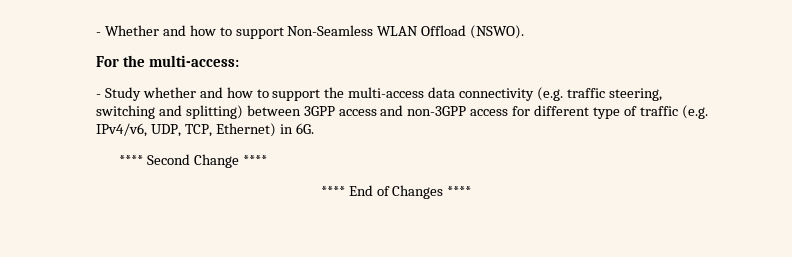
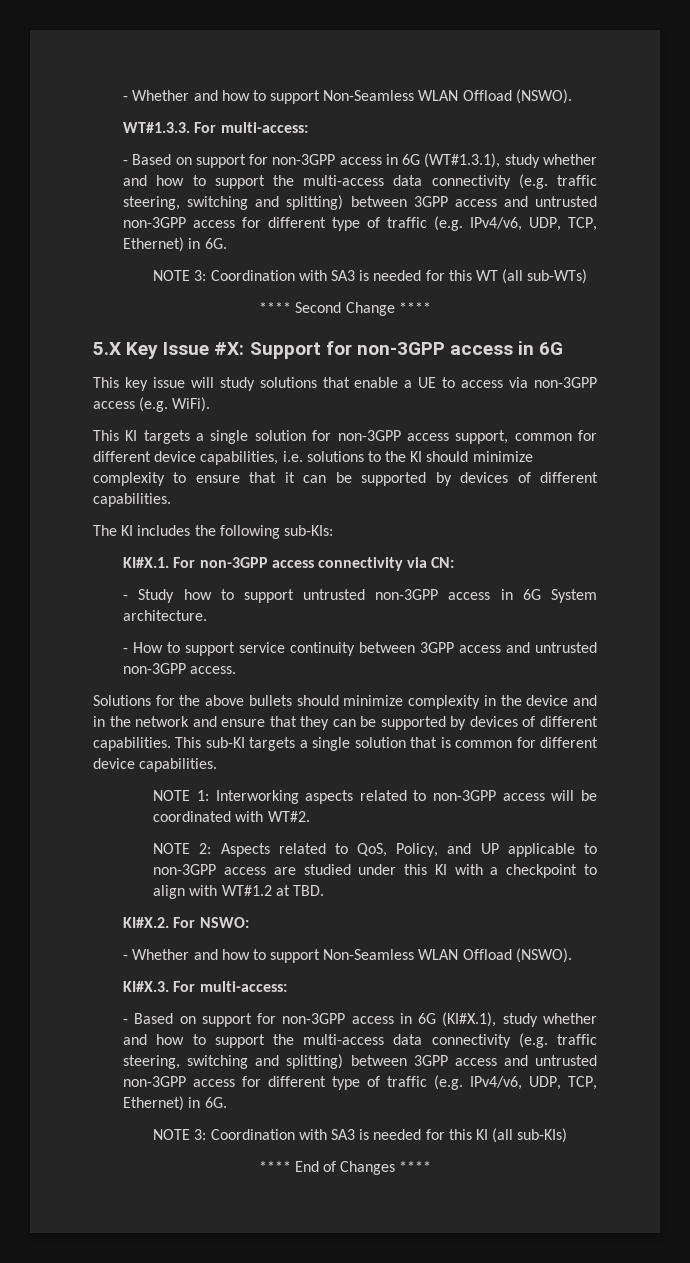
- For the multi-access:
- - Study whether and how to support the multi-access data connectivity (e.g. traffic steering, switching and splitting) between 3GPP access and non-3GPP access for different type of traffic (e.g. IPv4/v6, UDP, TCP, Ethernet) in 6G.
+ WT#1.3.3. For multi-access:
+ - Based on support for non-3GPP access in 6G (WT#1.3.1), study whether and how to support the multi-access data connectivity (e.g. traffic steering, switching and splitting) between 3GPP access and untrusted non-3GPP access for different type of traffic (e.g. IPv4/v6, UDP, TCP, Ethernet) in 6G.
+ NOTE 3: Coordination with SA3 is needed for this WT (all sub-WTs)
  **** Second Change ****
+ 5.X Key Issue #X: Support for non-3GPP access in 6G
+ This key issue will study solutions that enable a UE to access via non-3GPP access (e.g. WiFi).
+ This KI targets a single solution for non-3GPP access support, common for different device capabilities, i.e. solutions to the KI should minimize complexity to ensure that it can be supported by devices of different capabilities.
+ The KI includes the following sub-KIs:
+ KI#X.1. For non-3GPP access connectivity via CN:
+ - Study how to support untrusted non-3GPP access in 6G System architecture.
+ - How to support service continuity between 3GPP access and untrusted non-3GPP access.
+ Solutions for the above bullets should minimize complexity in the device and in the network and ensure that they can be supported by devices of different capabilities. This sub-KI targets a single solution that is common for different device capabilities.
+ NOTE 1: Interworking aspects related to non-3GPP access will be coordinated with WT#2.
+ NOTE 2: Aspects related to QoS, Policy, and UP applicable to non-3GPP access are studied under this KI with a checkpoint to align with WT#1.2 at TBD.
+ KI#X.2. For NSWO:
+ - Whether and how to support Non-Seamless WLAN Offload (NSWO).
+ KI#X.3. For multi-access:
+ - Based on support for non-3GPP access in 6G (KI#X.1), study whether and how to support the multi-access data connectivity (e.g. traffic steering, switching and splitting) between 3GPP access and untrusted non-3GPP access for different type of traffic (e.g. IPv4/v6, UDP, TCP, Ethernet) in 6G.
+ NOTE 3: Coordination with SA3 is needed for this KI (all sub-KIs)

